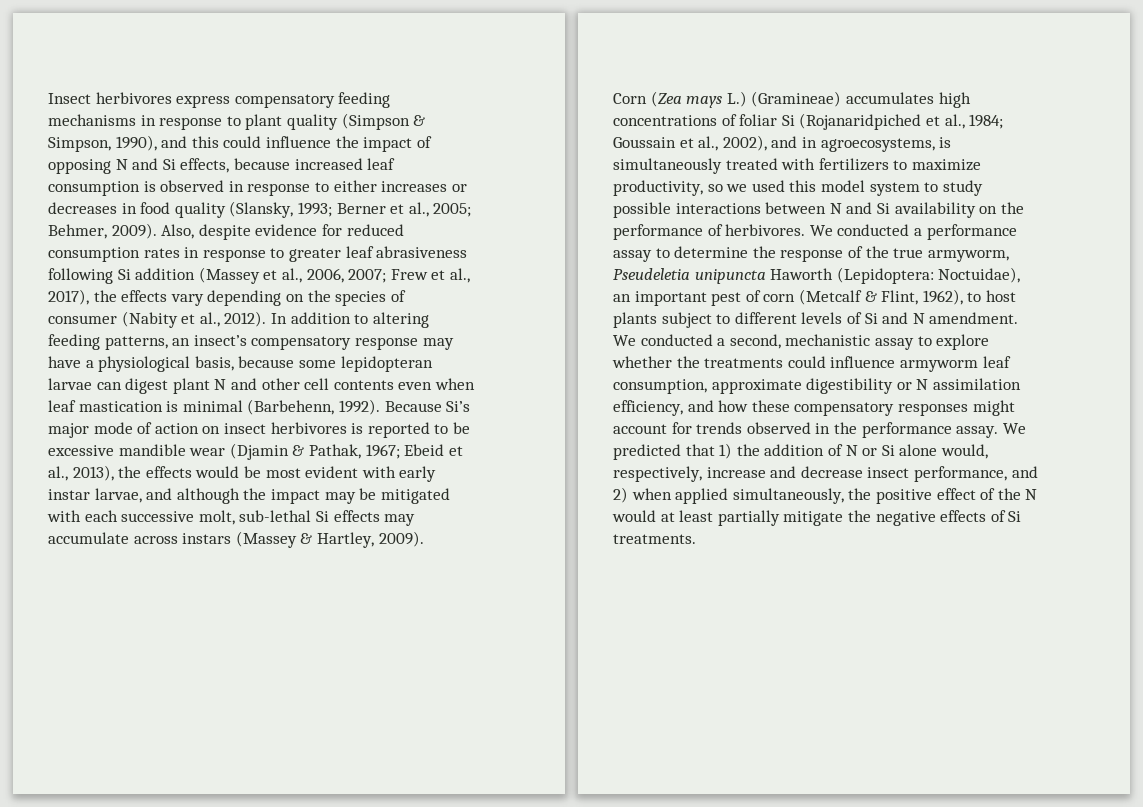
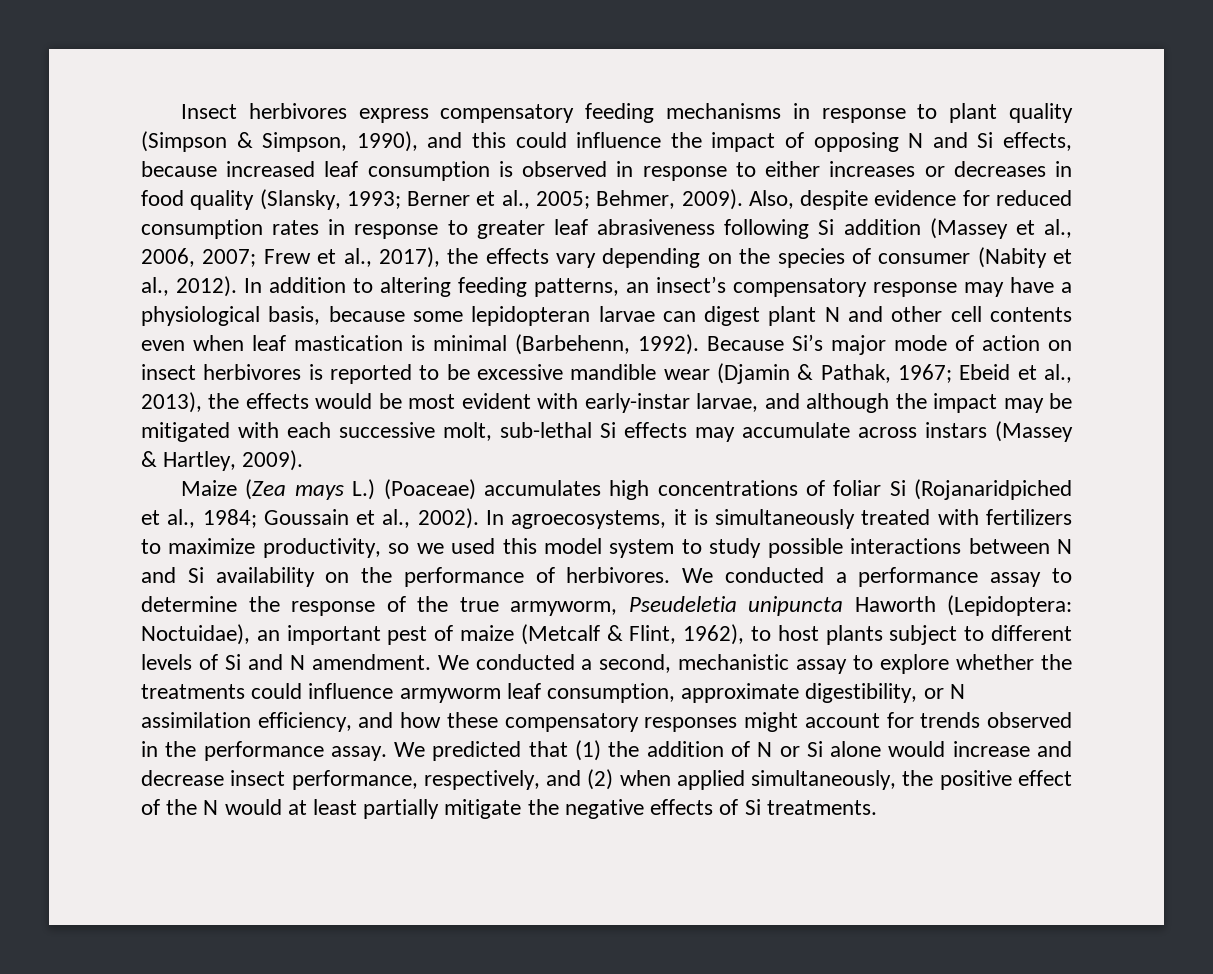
- Because Si’s major mode of action on insect herbivores is reported to be excessive mandible wear (Djamin & Pathak, 1967; Ebeid et al., 2013), the effects would be most evident with early instar larvae, and although the impact may be mitigated with each successive molt, sub-lethal Si effects may accumulate across instars (Massey & Hartley, 2009).
+ Because Si’s major mode of action on insect herbivores is reported to be excessive mandible wear (Djamin & Pathak, 1967; Ebeid et al., 2013), the effects would be most evident with early-instar larvae, and although the impact may be mitigated with each successive molt, sub-lethal Si effects may accumulate across instars (Massey & Hartley, 2009).
- Corn (Zea mays L.) (Gramineae) accumulates high concentrations of foliar Si (Rojanaridpiched et al., 1984; Goussain et al., 2002), and in agroecosystems, is simultaneously treated with fertilizers to maximize productivity, so we used this model system to study possible interactions between N and Si availability on the performance of herbivores.
+ Maize (Zea mays L.) (Poaceae) accumulates high concentrations of foliar Si (Rojanaridpiched et al., 1984; Goussain et al., 2002). In agroecosystems, it is simultaneously treated with fertilizers to maximize productivity, so we used this model system to study possible interactions between N and Si availability on the performance of herbivores.
- We conducted a performance assay to determine the response of the true armyworm, Pseudeletia unipuncta Haworth (Lepidoptera: Noctuidae), an important pest of corn (Metcalf & Flint, 1962), to host plants subject to different levels of Si and N amendment.
+ We conducted a performance assay to determine the response of the true armyworm, Pseudeletia unipuncta Haworth (Lepidoptera: Noctuidae), an important pest of maize (Metcalf & Flint, 1962), to host plants subject to different levels of Si and N amendment.
- We conducted a second, mechanistic assay to explore whether the treatments could influence armyworm leaf consumption, approximate digestibility or N assimilation efficiency, and how these compensatory responses might account for trends observed in the performance assay.
+ We conducted a second, mechanistic assay to explore whether the treatments could influence armyworm leaf consumption, approximate digestibility, or N assimilation efficiency, and how these compensatory responses might account for trends observed in the performance assay.
- We predicted that 1) the addition of N or Si alone would, respectively, increase and decrease insect performance, and 2) when applied simultaneously, the positive effect of the N would at least partially mitigate the negative effects of Si treatments.
+ We predicted that (1) the addition of N or Si alone would increase and decrease insect performance, respectively, and (2) when applied simultaneously, the positive effect of the N would at least partially mitigate the negative effects of Si treatments.

